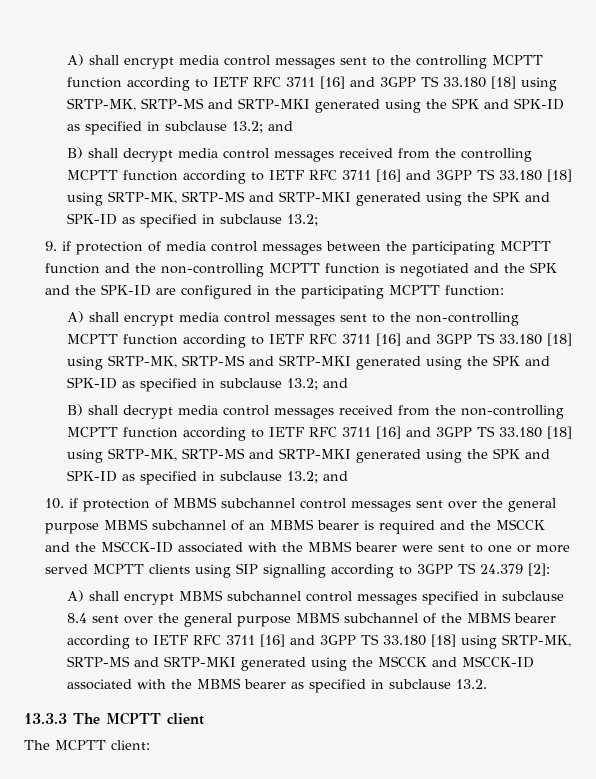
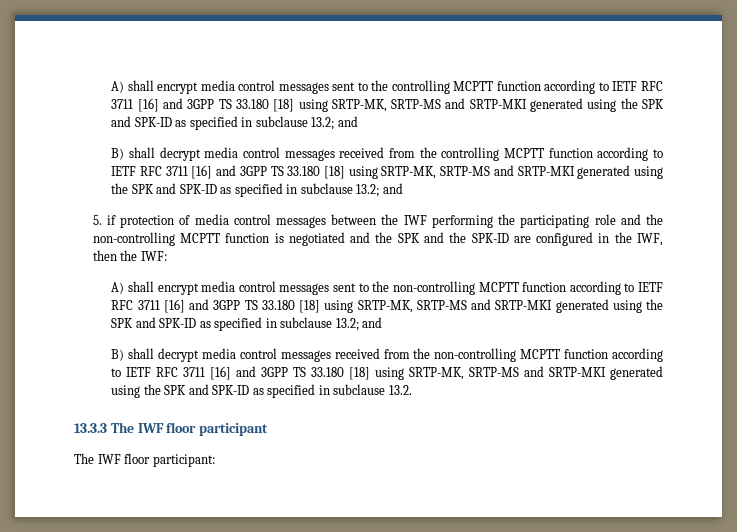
- B) shall decrypt media control messages received from the controlling MCPTT function according to IETF RFC 3711 [16] and 3GPP TS 33.180 [18] using SRTP-MK, SRTP-MS and SRTP-MKI generated using the SPK and SPK-ID as specified in subclause 13.2;
- 9. if protection of media control messages between the participating MCPTT function and the non-controlling MCPTT function is negotiated and the SPK and the SPK-ID are configured in the participating MCPTT function:
+ B) shall decrypt media control messages received from the controlling MCPTT function according to IETF RFC 3711 [16] and 3GPP TS 33.180 [18] using SRTP-MK, SRTP-MS and SRTP-MKI generated using the SPK and SPK-ID as specified in subclause 13.2; and
+ 5. if protection of media control messages between the IWF performing the participating role and the non-controlling MCPTT function is negotiated and the SPK and the SPK-ID are configured in the IWF, then the IWF:
- B) shall decrypt media control messages received from the non-controlling MCPTT function according to IETF RFC 3711 [16] and 3GPP TS 33.180 [18] using SRTP-MK, SRTP-MS and SRTP-MKI generated using the SPK and SPK-ID as specified in subclause 13.2; and
- 10. if protection of MBMS subchannel control messages sent over the general purpose MBMS subchannel of an MBMS bearer is required and the MSCCK and the MSCCK-ID associated with the MBMS bearer were sent to one or more served MCPTT clients using SIP signalling according to 3GPP TS 24.379 [2]:
- A) shall encrypt MBMS subchannel control messages specified in subclause 8.4 sent over the general purpose MBMS subchannel of the MBMS bearer according to IETF RFC 3711 [16] and 3GPP TS 33.180 [18] using SRTP-MK, SRTP-MS and SRTP-MKI generated using the MSCCK and MSCCK-ID associated with the MBMS bearer as specified in subclause 13.2.
- 13.3.3 The MCPTT client
- The MCPTT client:
+ B) shall decrypt media control messages received from the non-controlling MCPTT function according to IETF RFC 3711 [16] and 3GPP TS 33.180 [18] using SRTP-MK, SRTP-MS and SRTP-MKI generated using the SPK and SPK-ID as specified in subclause 13.2.
+ 13.3.3 The IWF floor participant
+ The IWF floor participant:

